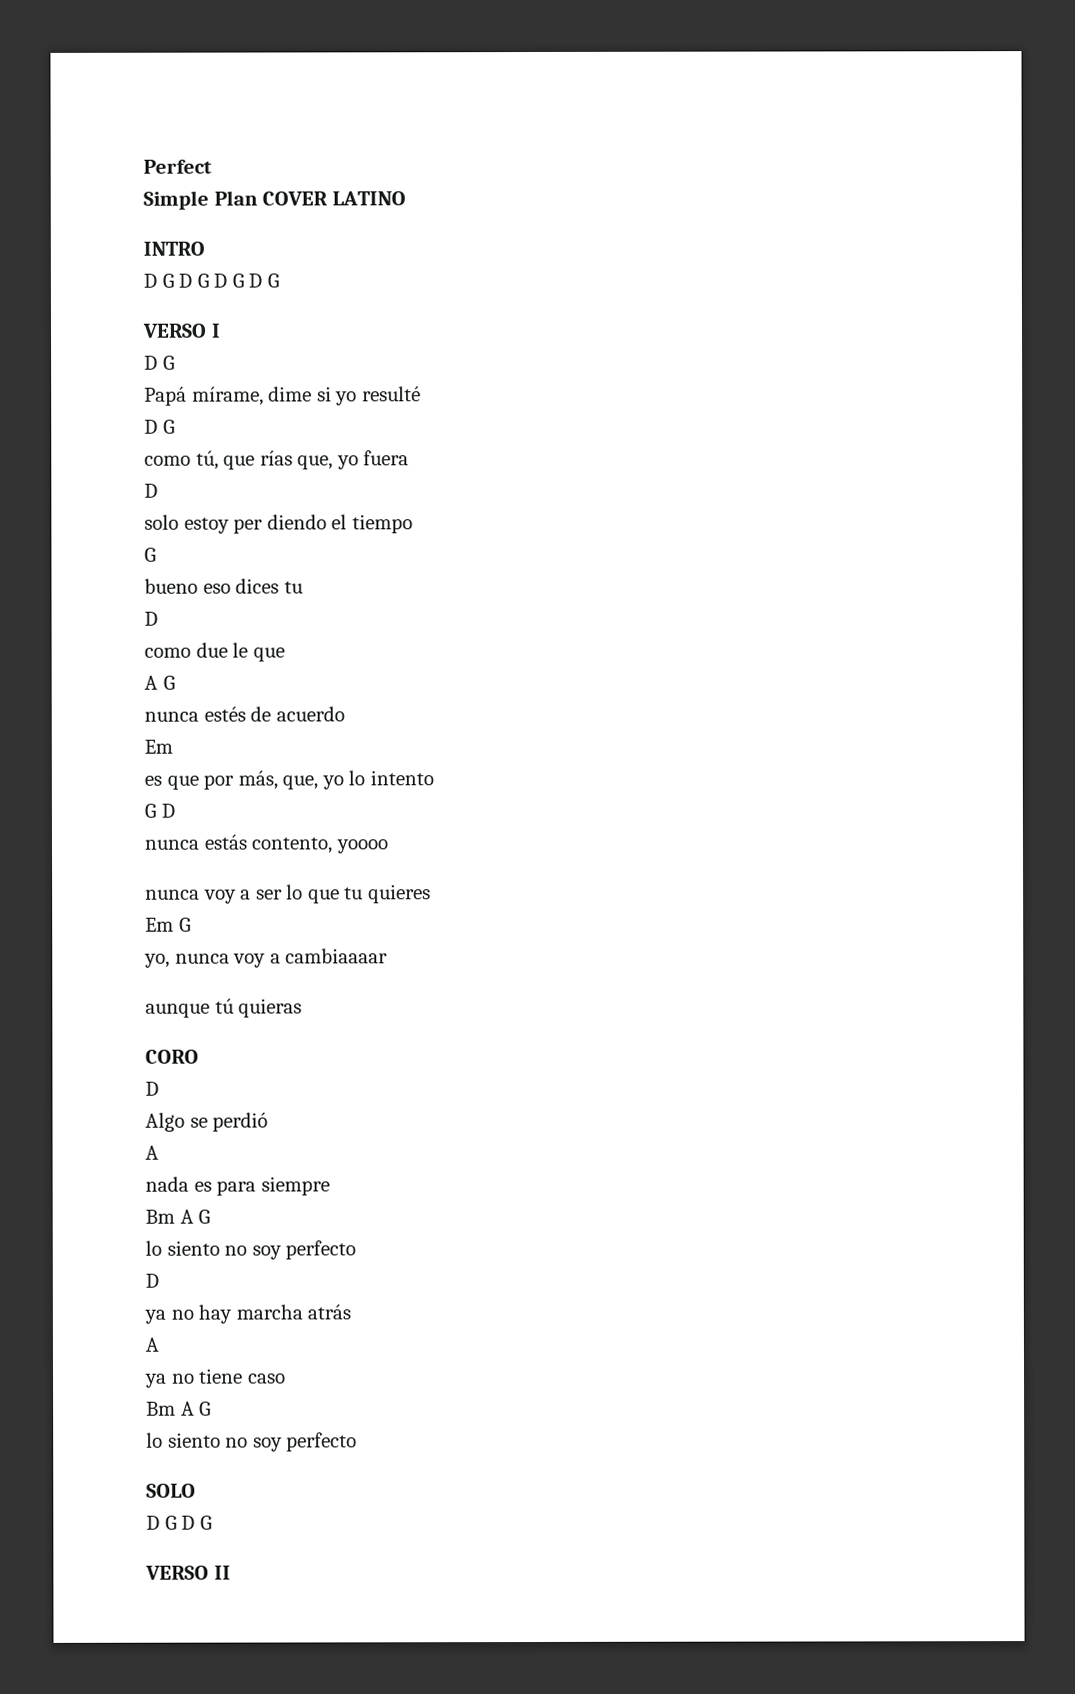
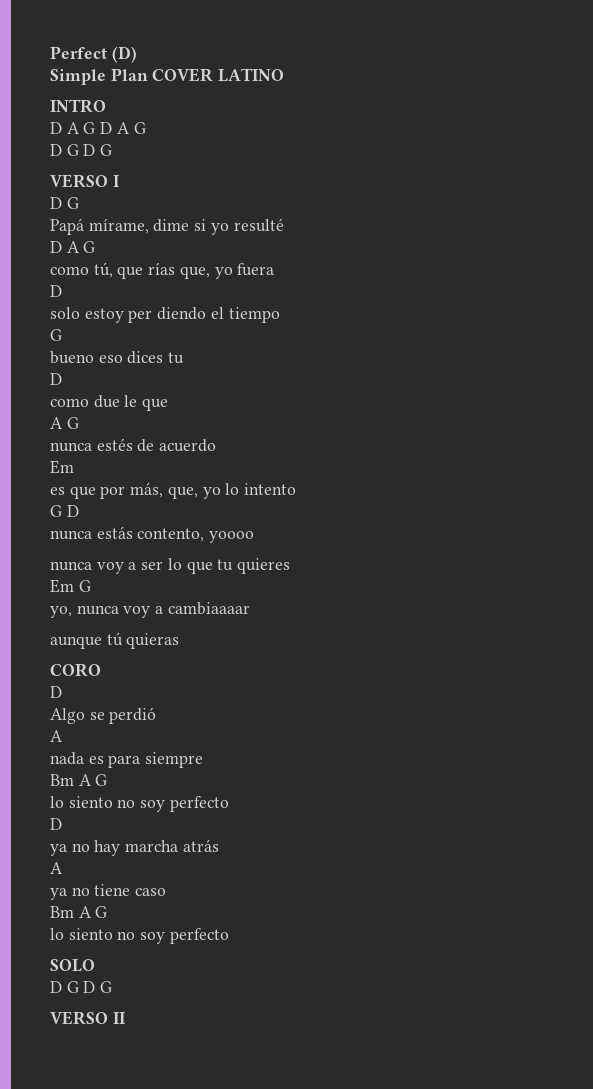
- Perfect
+ Perfect (D)
- D G D G D G D G
+ D A G D A G
+ D G D G
  Papá mírame, dime si yo resulté
- D G
+ D A G

